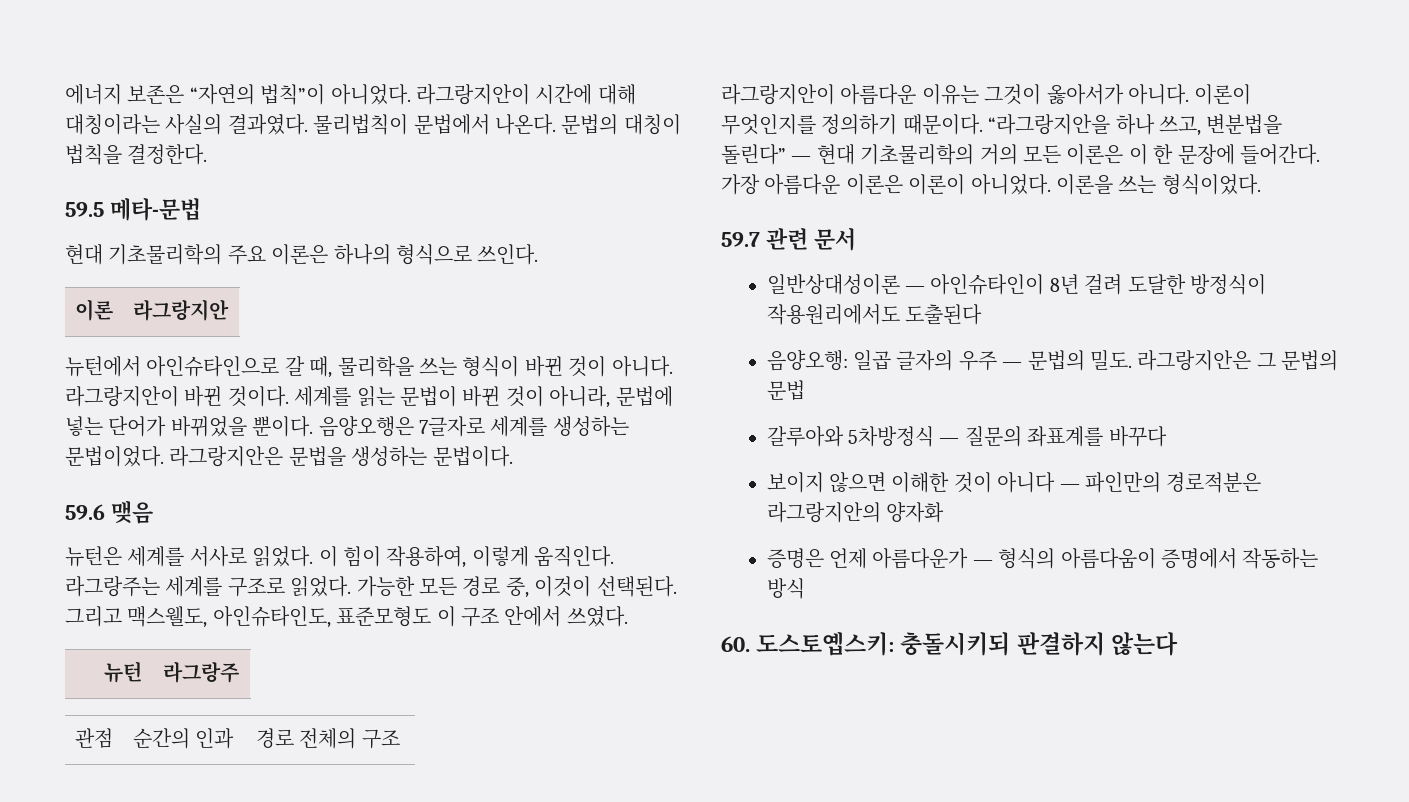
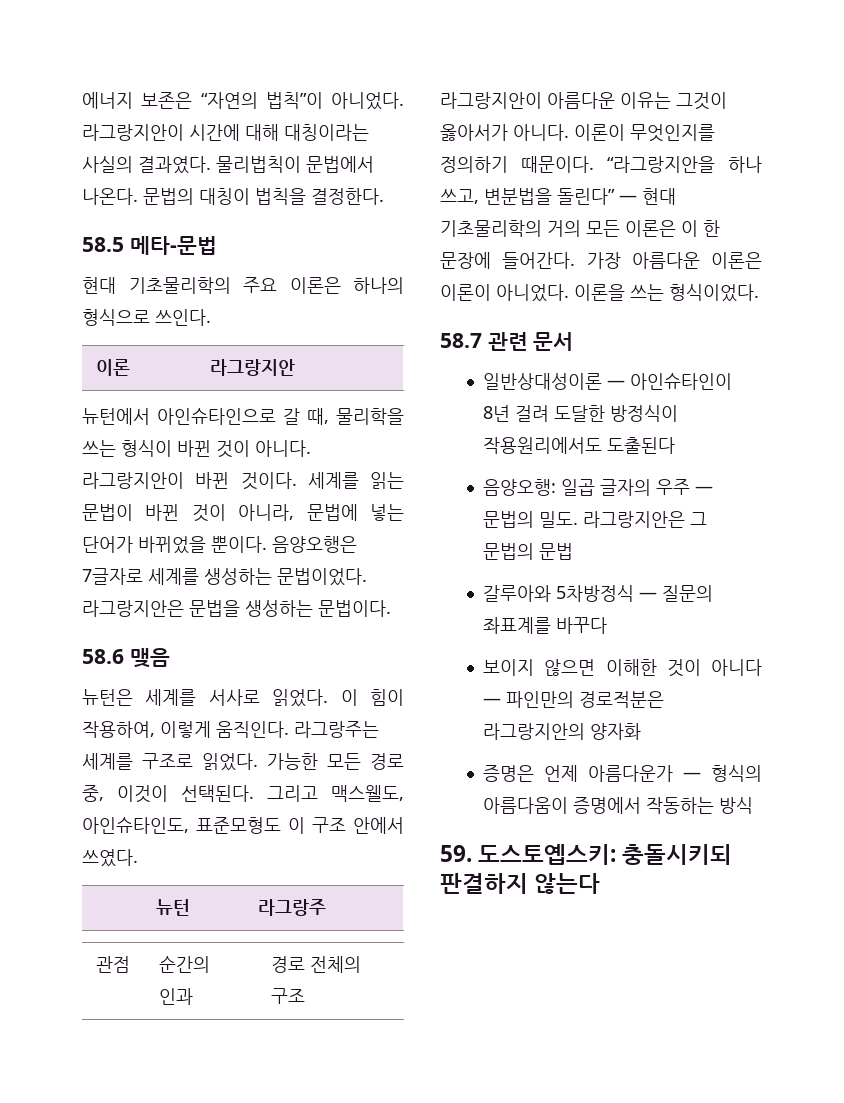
- 59.5 메타-문법
+ 58.5 메타-문법
- 59.6 맺음
+ 58.6 맺음
- 59.7 관련 문서
+ 58.7 관련 문서
- 60. 도스토옙스키: 충돌시키되 판결하지 않는다
+ 59. 도스토옙스키: 충돌시키되 판결하지 않는다

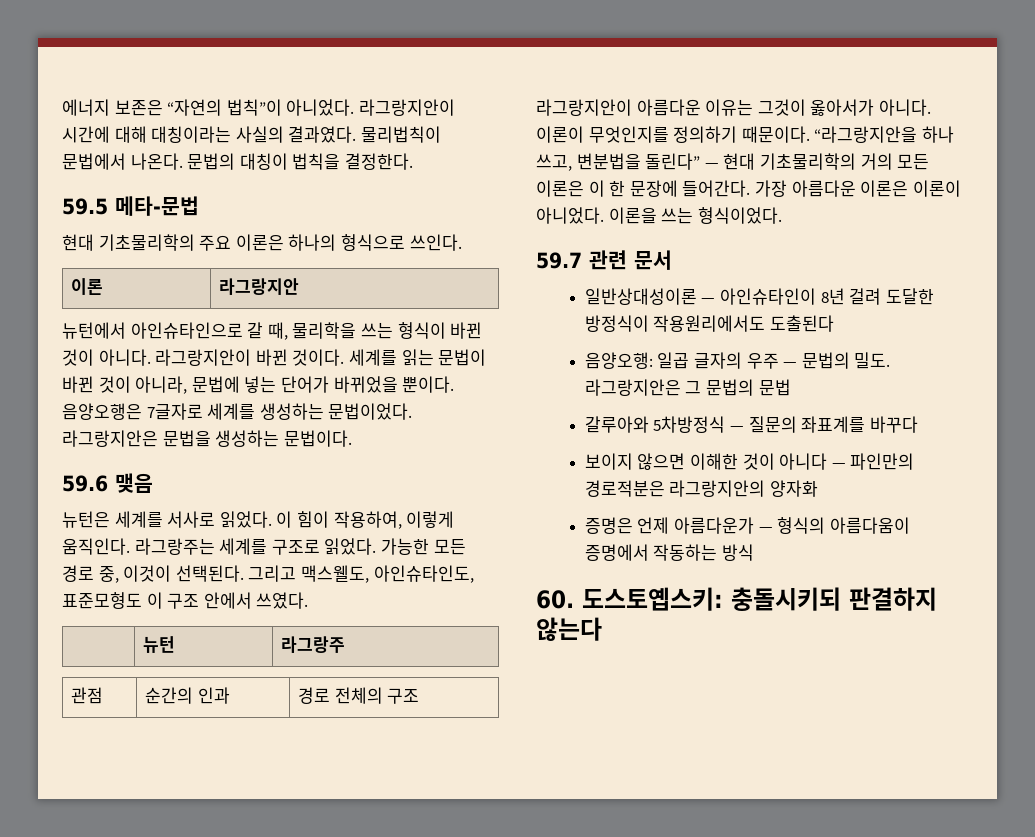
- 58.5 메타-문법
+ 59.5 메타-문법
- 58.6 맺음
+ 59.6 맺음
- 58.7 관련 문서
+ 59.7 관련 문서
- 59. 도스토옙스키: 충돌시키되 판결하지 않는다
+ 60. 도스토옙스키: 충돌시키되 판결하지 않는다

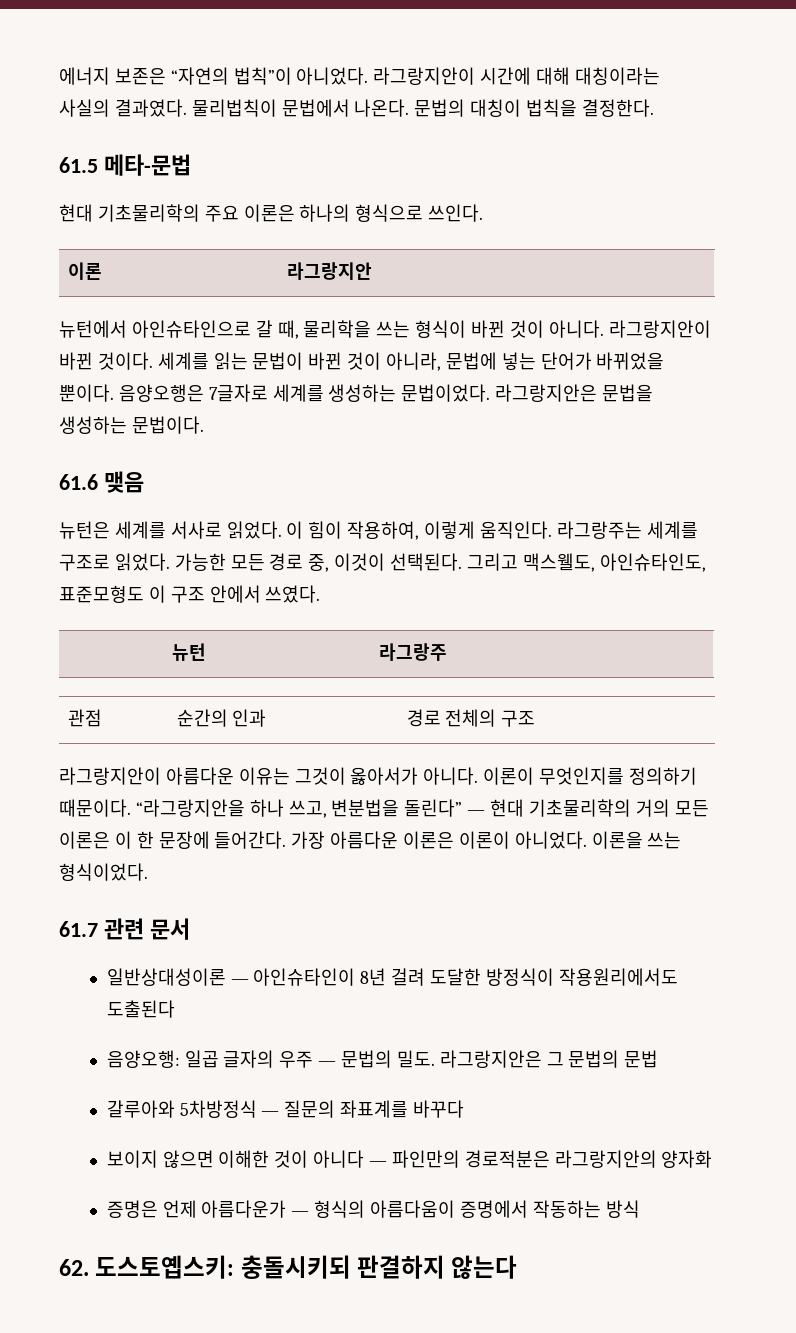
- 59.5 메타-문법
+ 61.5 메타-문법
- 59.6 맺음
+ 61.6 맺음
- 59.7 관련 문서
+ 61.7 관련 문서
- 60. 도스토옙스키: 충돌시키되 판결하지 않는다
+ 62. 도스토옙스키: 충돌시키되 판결하지 않는다

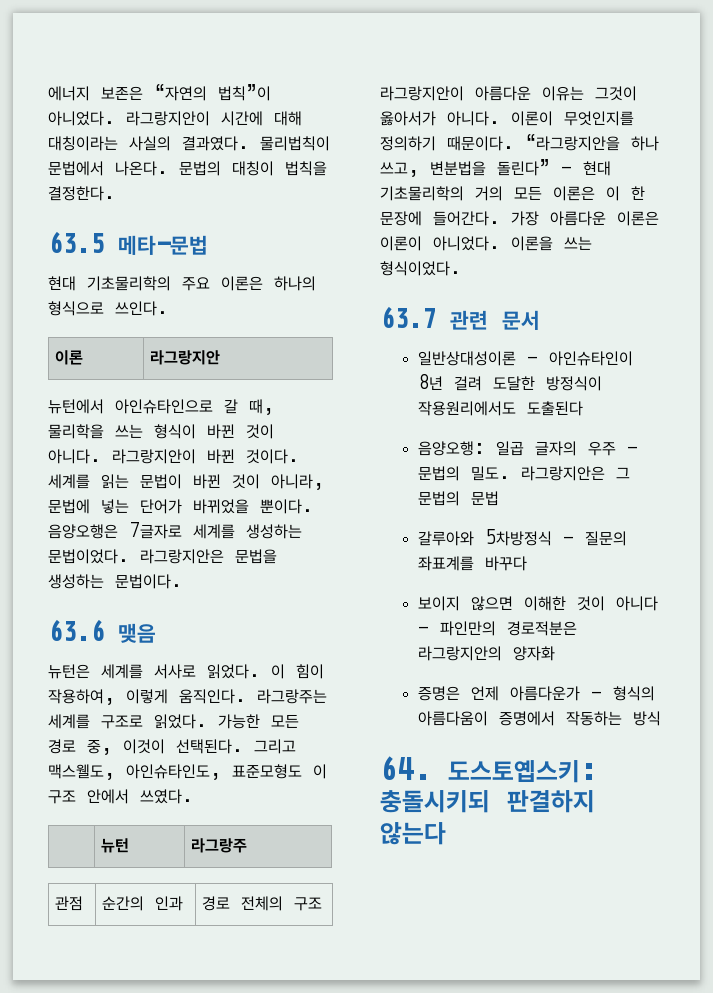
- 61.5 메타-문법
+ 63.5 메타-문법
- 61.6 맺음
+ 63.6 맺음
- 61.7 관련 문서
+ 63.7 관련 문서
- 62. 도스토옙스키: 충돌시키되 판결하지 않는다
+ 64. 도스토옙스키: 충돌시키되 판결하지 않는다

